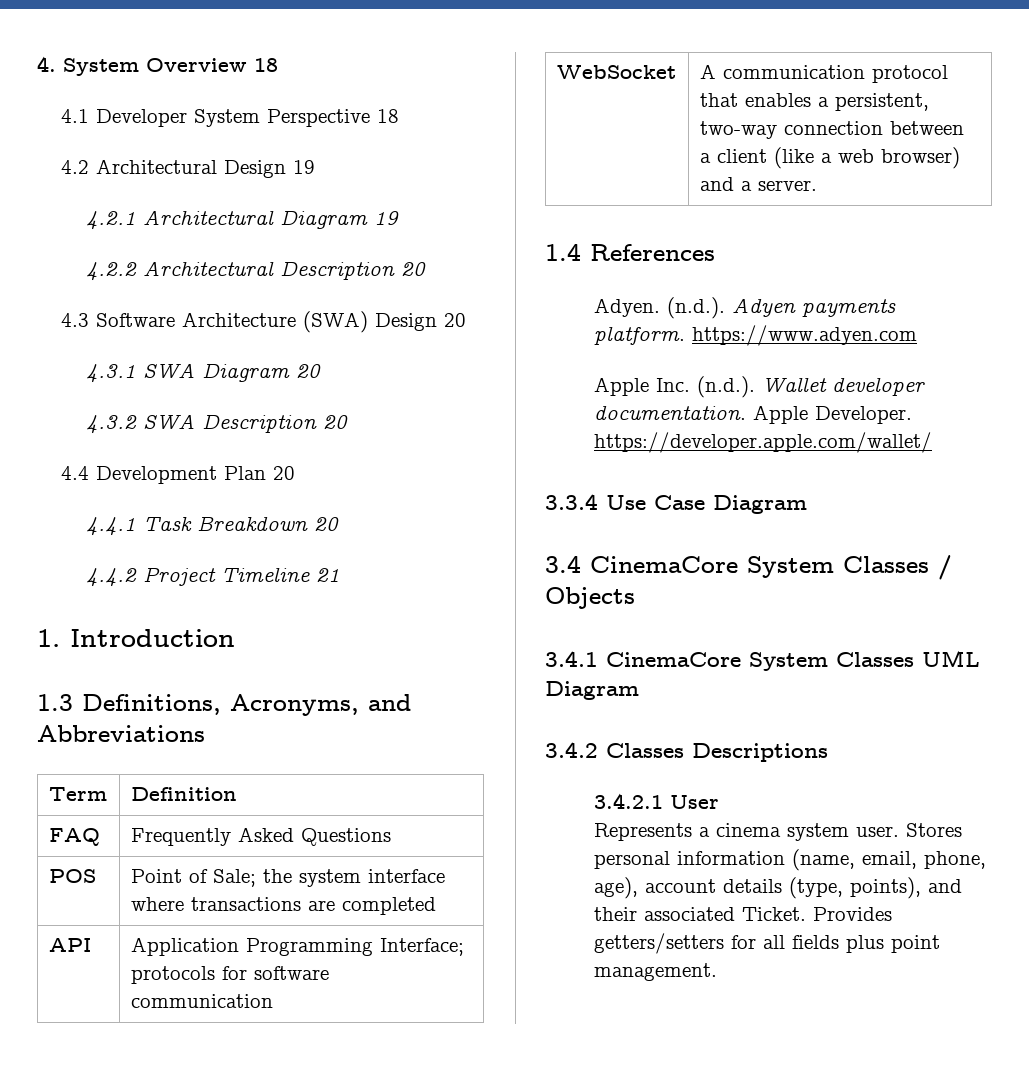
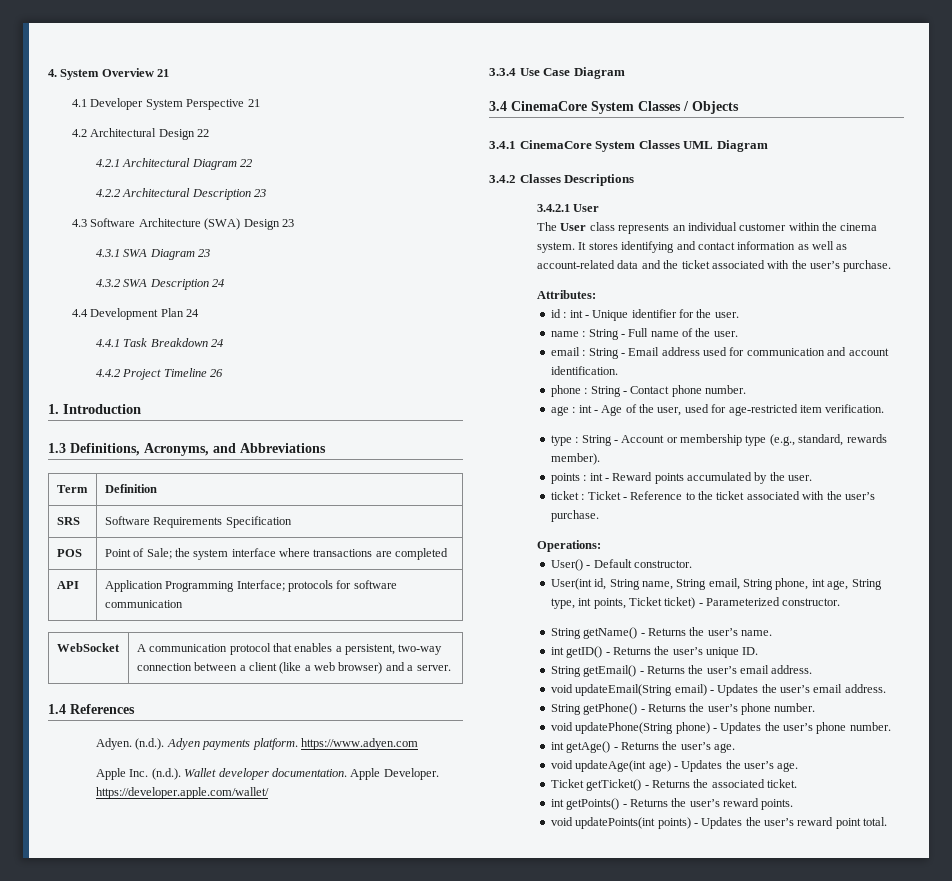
- 4. System Overview 18
+ 4. System Overview 21
- 4.1 Developer System Perspective 18
+ 4.1 Developer System Perspective 21
- 4.2 Architectural Design 19
+ 4.2 Architectural Design 22
- 4.2.1 Architectural Diagram 19
+ 4.2.1 Architectural Diagram 22
- 4.2.2 Architectural Description 20
+ 4.2.2 Architectural Description 23
- 4.3 Software Architecture (SWA) Design 20
+ 4.3 Software Architecture (SWA) Design 23
- 4.3.1 SWA Diagram 20
+ 4.3.1 SWA Diagram 23
- 4.3.2 SWA Description 20
+ 4.3.2 SWA Description 24
- 4.4 Development Plan 20
+ 4.4 Development Plan 24
- 4.4.1 Task Breakdown 20
+ 4.4.1 Task Breakdown 24
- 4.4.2 Project Timeline 21
+ 4.4.2 Project Timeline 26
- FAQ | Frequently Asked Questions
+ SRS | Software Requirements Specification
- Represents a cinema system user. Stores personal information (name, email, phone, age), account details (type, points), and their associated Ticket. Provides getters/setters for all fields plus point management.
+ The User class represents an individual customer within the cinema system. It stores identifying and contact information as well as account-related data and the ticket associated with the user’s purchase.
+ Attributes:
+ id : int - Unique identifier for the user.
+ name : String - Full name of the user.
+ email : String - Email address used for communication and account identification.
+ phone : String - Contact phone number.
+ age : int - Age of the user, used for age-restricted item verification.
+ type : String - Account or membership type (e.g., standard, rewards member).
+ points : int - Reward points accumulated by the user.
+ ticket : Ticket - Reference to the ticket associated with the user’s purchase.
+ Operations:
+ User() - Default constructor.
+ User(int id, String name, String email, String phone, int age, String type, int points, Ticket ticket) - Parameterized constructor.
+ String getName() - Returns the user’s name.
+ int getID() - Returns the user’s unique ID.
+ String getEmail() - Returns the user’s email address.
+ void updateEmail(String email) - Updates the user’s email address.
+ String getPhone() - Returns the user’s phone number.
+ void updatePhone(String phone) - Updates the user’s phone number.
+ int getAge() - Returns the user’s age.
+ void updateAge(int age) - Updates the user’s age.
+ Ticket getTicket() - Returns the associated ticket.
+ int getPoints() - Returns the user’s reward points.
+ void updatePoints(int points) - Updates the user’s reward point total.

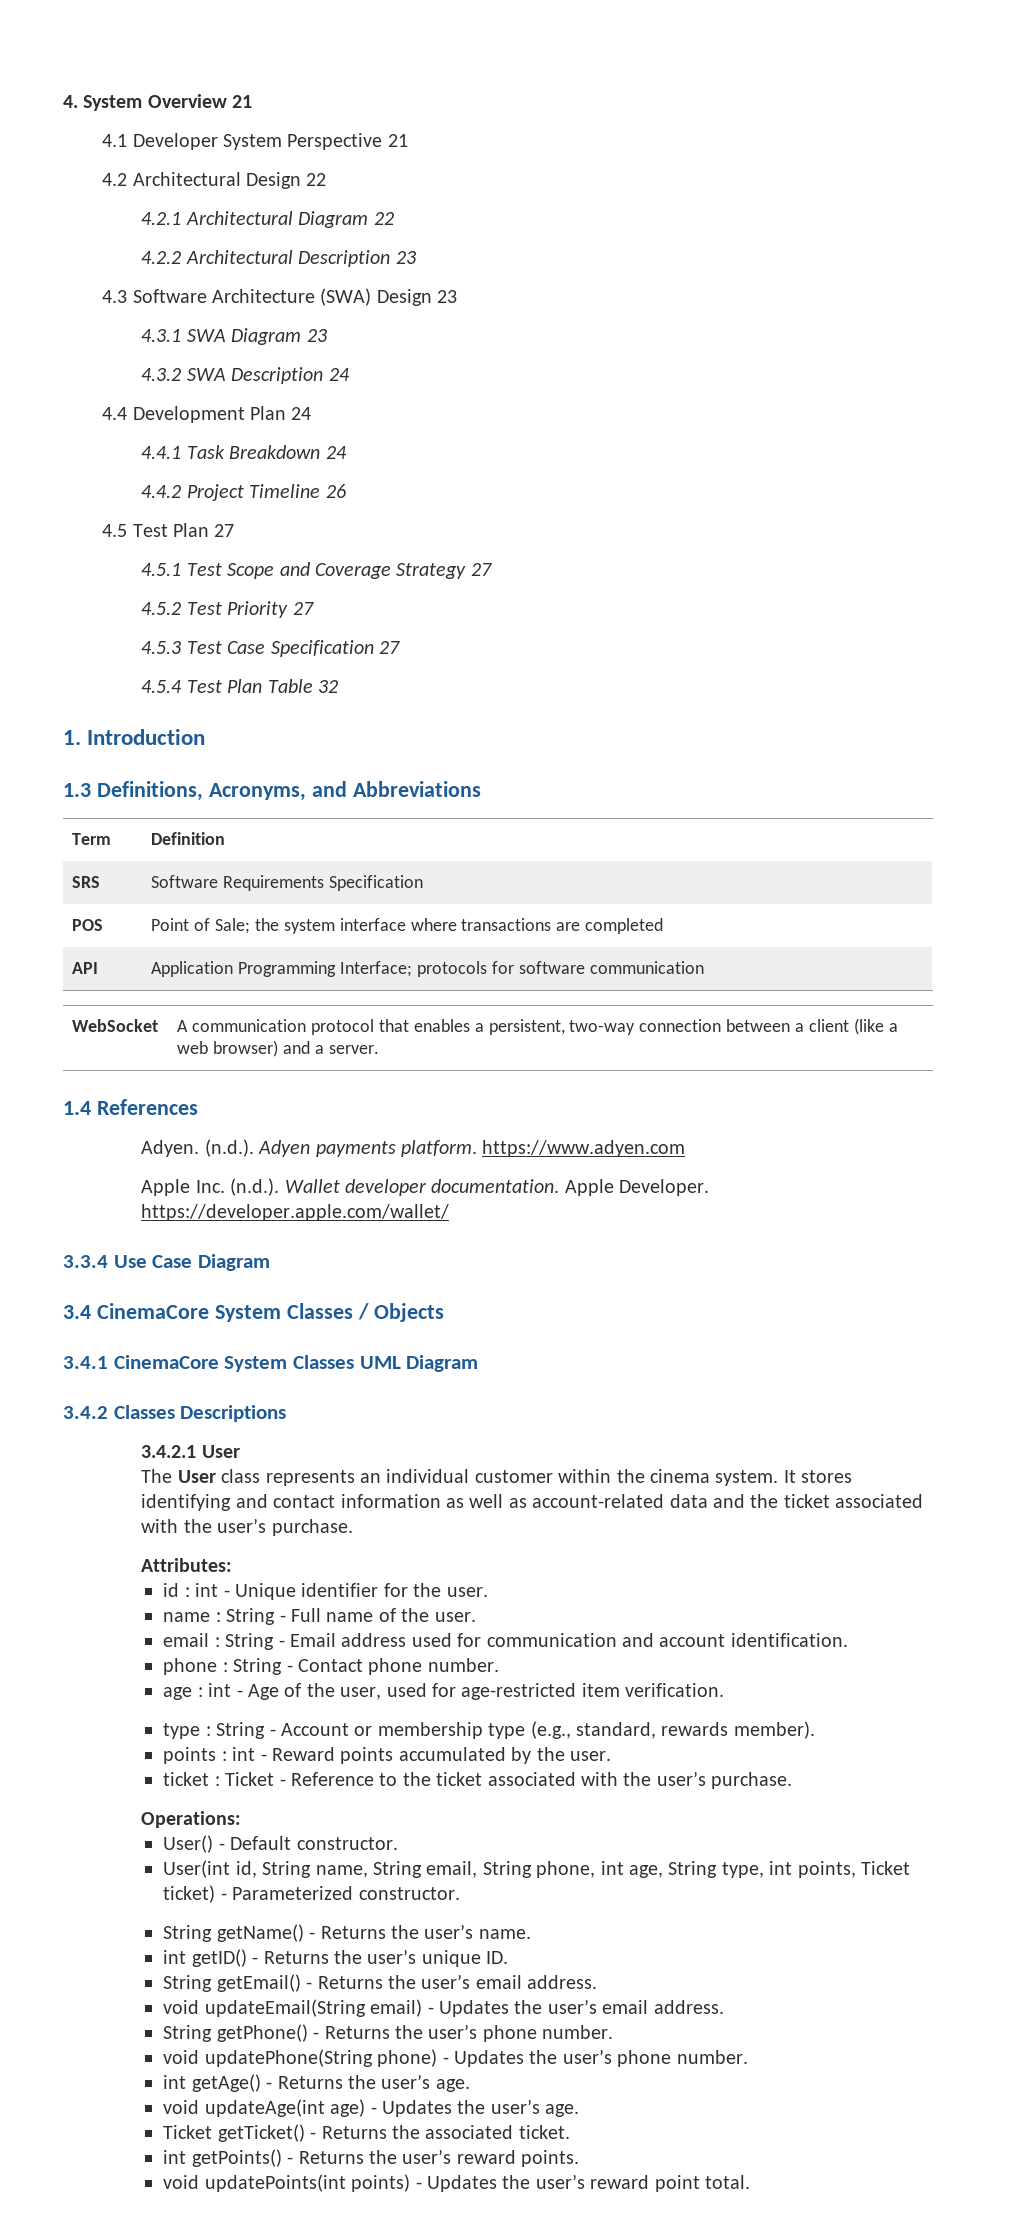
+ 4.5 Test Plan 27
+ 4.5.1 Test Scope and Coverage Strategy 27
+ 4.5.2 Test Priority 27
+ 4.5.3 Test Case Specification 27
+ 4.5.4 Test Plan Table 32

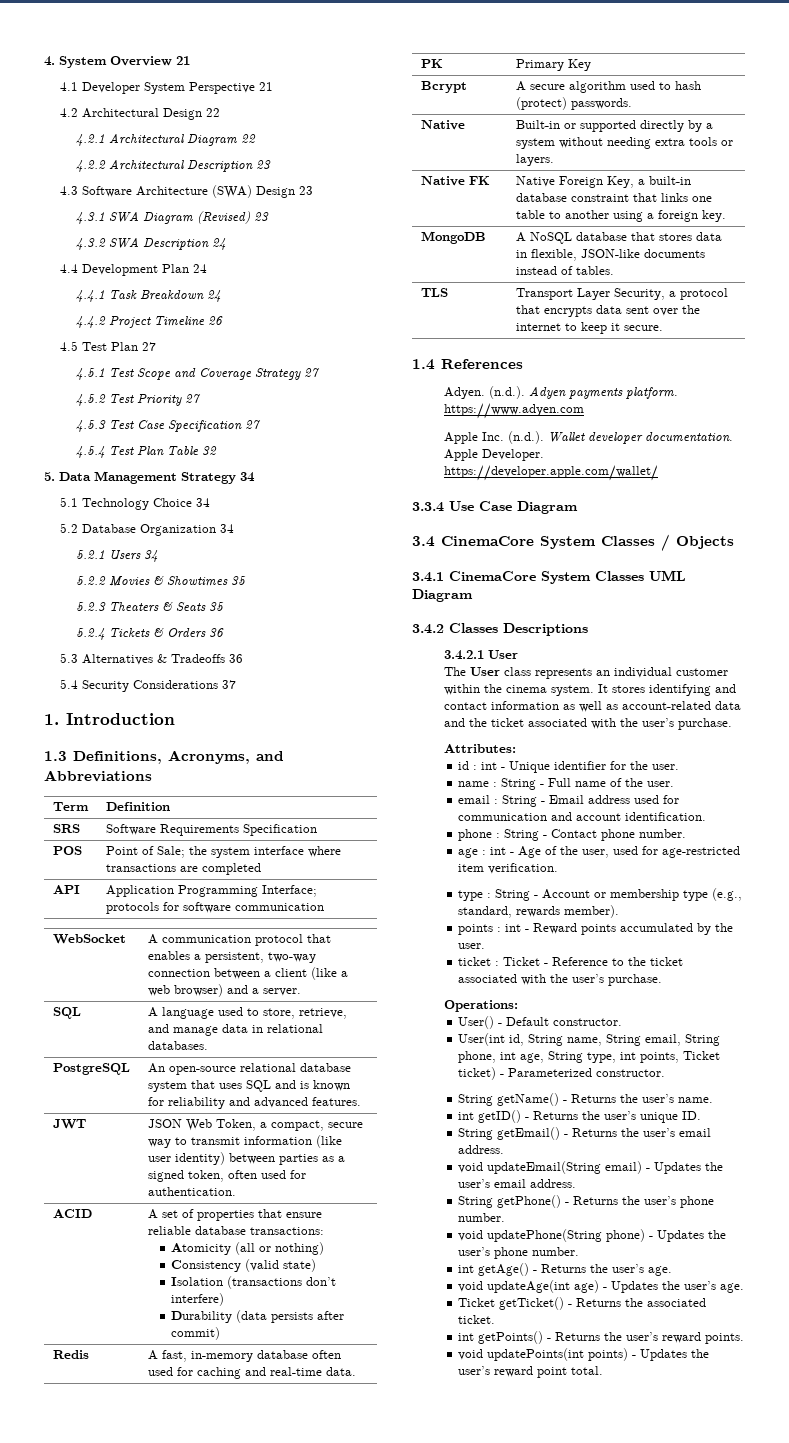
- 4.3.1 SWA Diagram 23
+ 4.3.1 SWA Diagram (Revised) 23
+ 5. Data Management Strategy 34
+ 5.1 Technology Choice 34
+ 5.2 Database Organization 34
+ 5.2.1 Users 34
+ 5.2.2 Movies & Showtimes 35
+ 5.2.3 Theaters & Seats 35
+ 5.2.4 Tickets & Orders 36
+ 5.3 Alternatives & Tradeoffs 36
+ 5.4 Security Considerations 37
+ SQL | A language used to store, retrieve, and manage data in relational databases.
+ PostgreSQL | An open-source relational database system that uses SQL and is known for reliability and advanced features.
+ JWT | JSON Web Token, a compact, secure way to transmit information (like user identity) between parties as a signed token, often used for authentication.
+ ACID | A set of properties that ensure reliable database transactions:
+ Atomicity (all or nothing)
+ Consistency (valid state)
+ Isolation (transactions don’t interfere)
+ Durability (data persists after commit)
+ Redis | A fast, in-memory database often used for caching and real-time data.
+ PK | Primary Key
+ Bcrypt | A secure algorithm used to hash (protect) passwords.
+ Native | Built-in or supported directly by a system without needing extra tools or layers.
+ Native FK | Native Foreign Key, a built-in database constraint that links one table to another using a foreign key.
+ MongoDB | A NoSQL database that stores data in flexible, JSON-like documents instead of tables.
+ TLS | Transport Layer Security, a protocol that encrypts data sent over the internet to keep it secure.

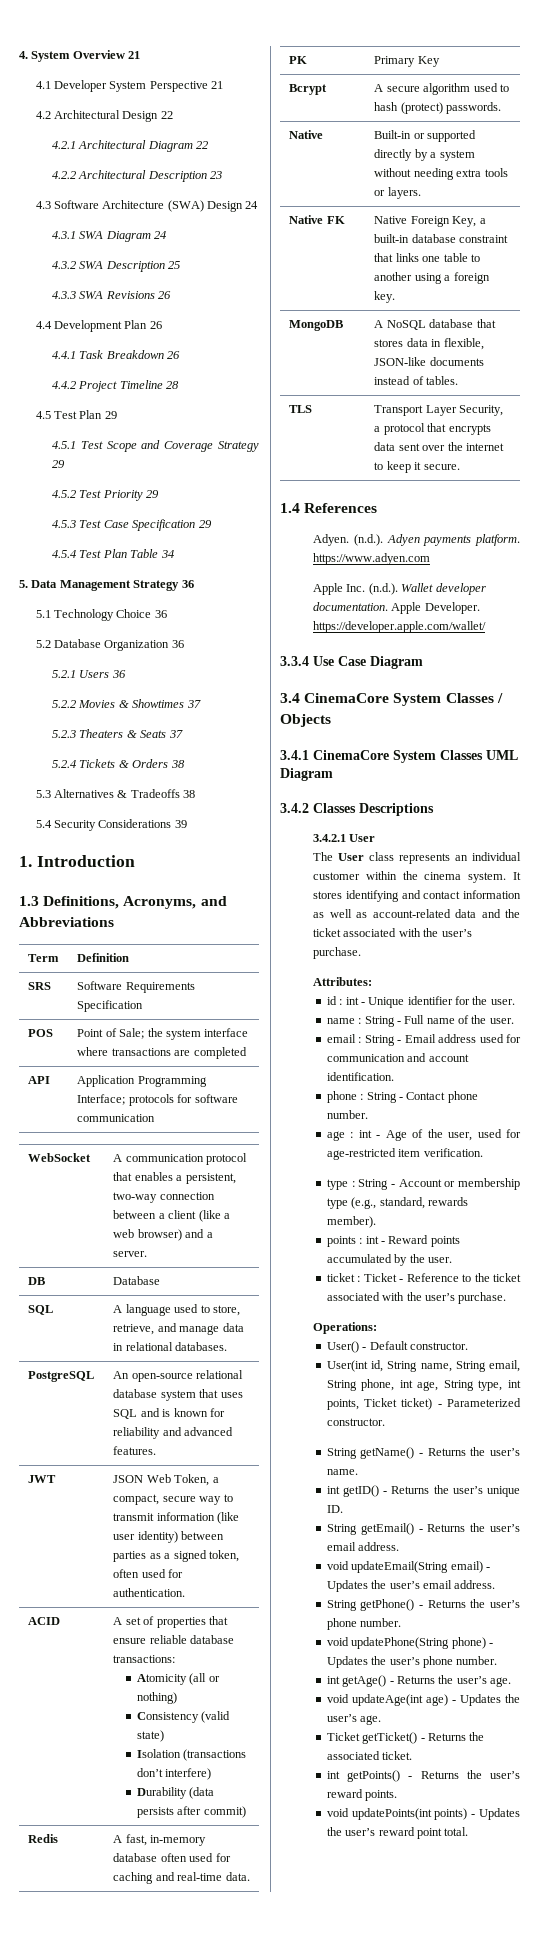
- 4.3 Software Architecture (SWA) Design 23
+ 4.3 Software Architecture (SWA) Design 24
- 4.3.1 SWA Diagram (Revised) 23
+ 4.3.1 SWA Diagram 24
- 4.3.2 SWA Description 24
+ 4.3.2 SWA Description 25
+ 4.3.3 SWA Revisions 26
- 4.4 Development Plan 24
+ 4.4 Development Plan 26
- 4.4.1 Task Breakdown 24
+ 4.4.1 Task Breakdown 26
- 4.4.2 Project Timeline 26
+ 4.4.2 Project Timeline 28
- 4.5 Test Plan 27
+ 4.5 Test Plan 29
- 4.5.1 Test Scope and Coverage Strategy 27
+ 4.5.1 Test Scope and Coverage Strategy 29
- 4.5.2 Test Priority 27
+ 4.5.2 Test Priority 29
- 4.5.3 Test Case Specification 27
+ 4.5.3 Test Case Specification 29
- 4.5.4 Test Plan Table 32
+ 4.5.4 Test Plan Table 34
- 5. Data Management Strategy 34
+ 5. Data Management Strategy 36
- 5.1 Technology Choice 34
+ 5.1 Technology Choice 36
- 5.2 Database Organization 34
+ 5.2 Database Organization 36
- 5.2.1 Users 34
+ 5.2.1 Users 36
- 5.2.2 Movies & Showtimes 35
+ 5.2.2 Movies & Showtimes 37
- 5.2.3 Theaters & Seats 35
+ 5.2.3 Theaters & Seats 37
- 5.2.4 Tickets & Orders 36
+ 5.2.4 Tickets & Orders 38
- 5.3 Alternatives & Tradeoffs 36
+ 5.3 Alternatives & Tradeoffs 38
- 5.4 Security Considerations 37
+ 5.4 Security Considerations 39
+ DB | Database

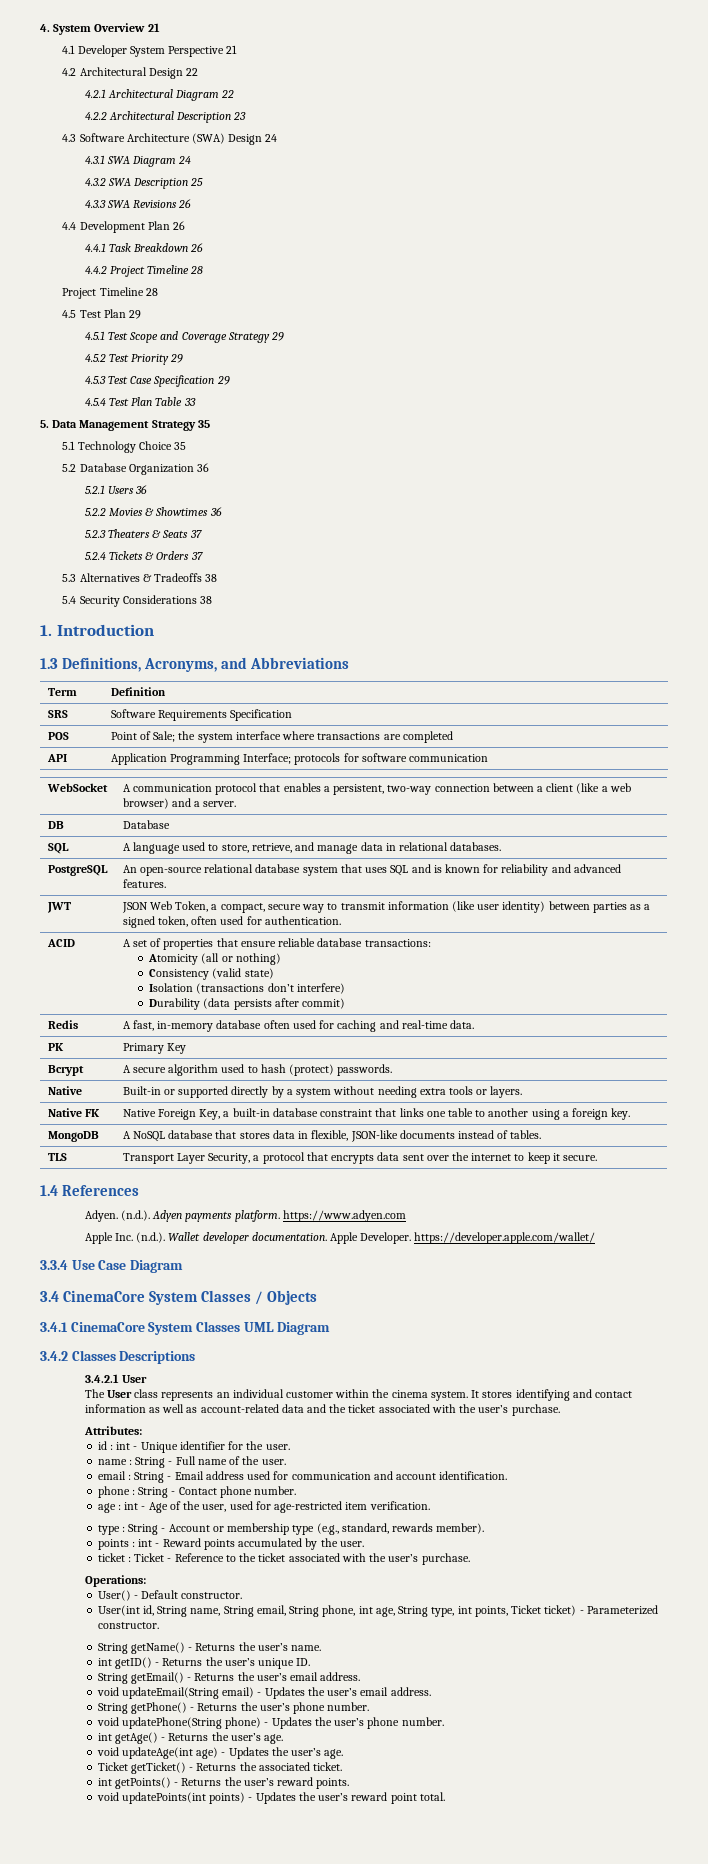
  4.4.2 Project Timeline 28
+ Project Timeline 28
- 4.5.4 Test Plan Table 34
+ 4.5.4 Test Plan Table 33
- 5. Data Management Strategy 36
+ 5. Data Management Strategy 35
- 5.1 Technology Choice 36
+ 5.1 Technology Choice 35
- 5.2.2 Movies & Showtimes 37
+ 5.2.2 Movies & Showtimes 36
- 5.2.4 Tickets & Orders 38
+ 5.2.4 Tickets & Orders 37
- 5.4 Security Considerations 39
+ 5.4 Security Considerations 38

